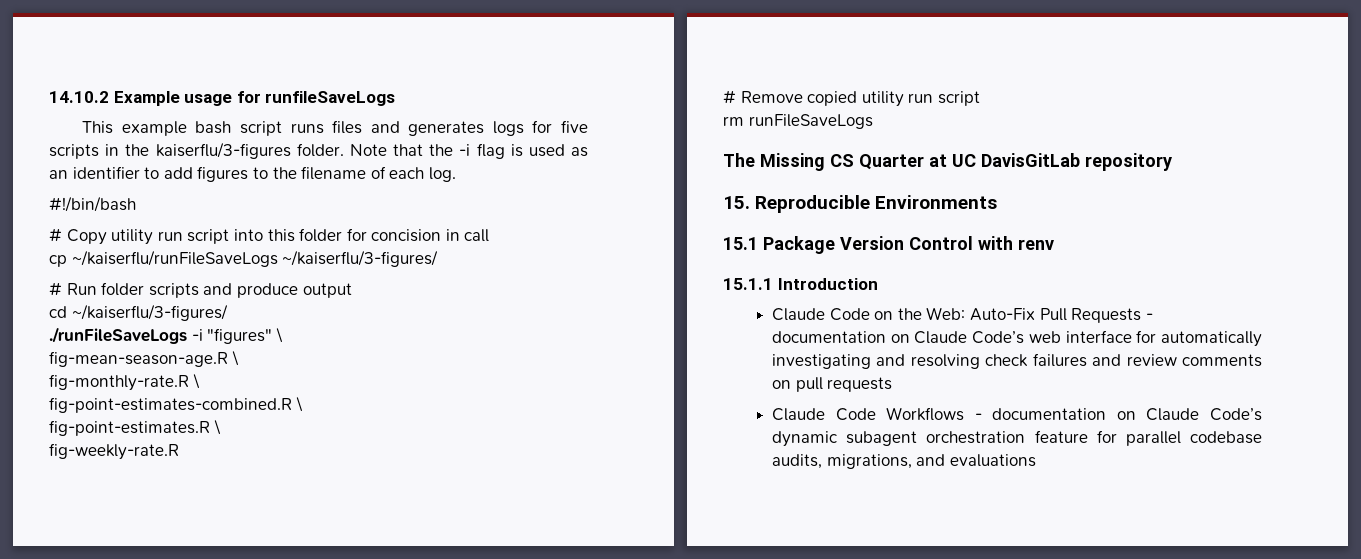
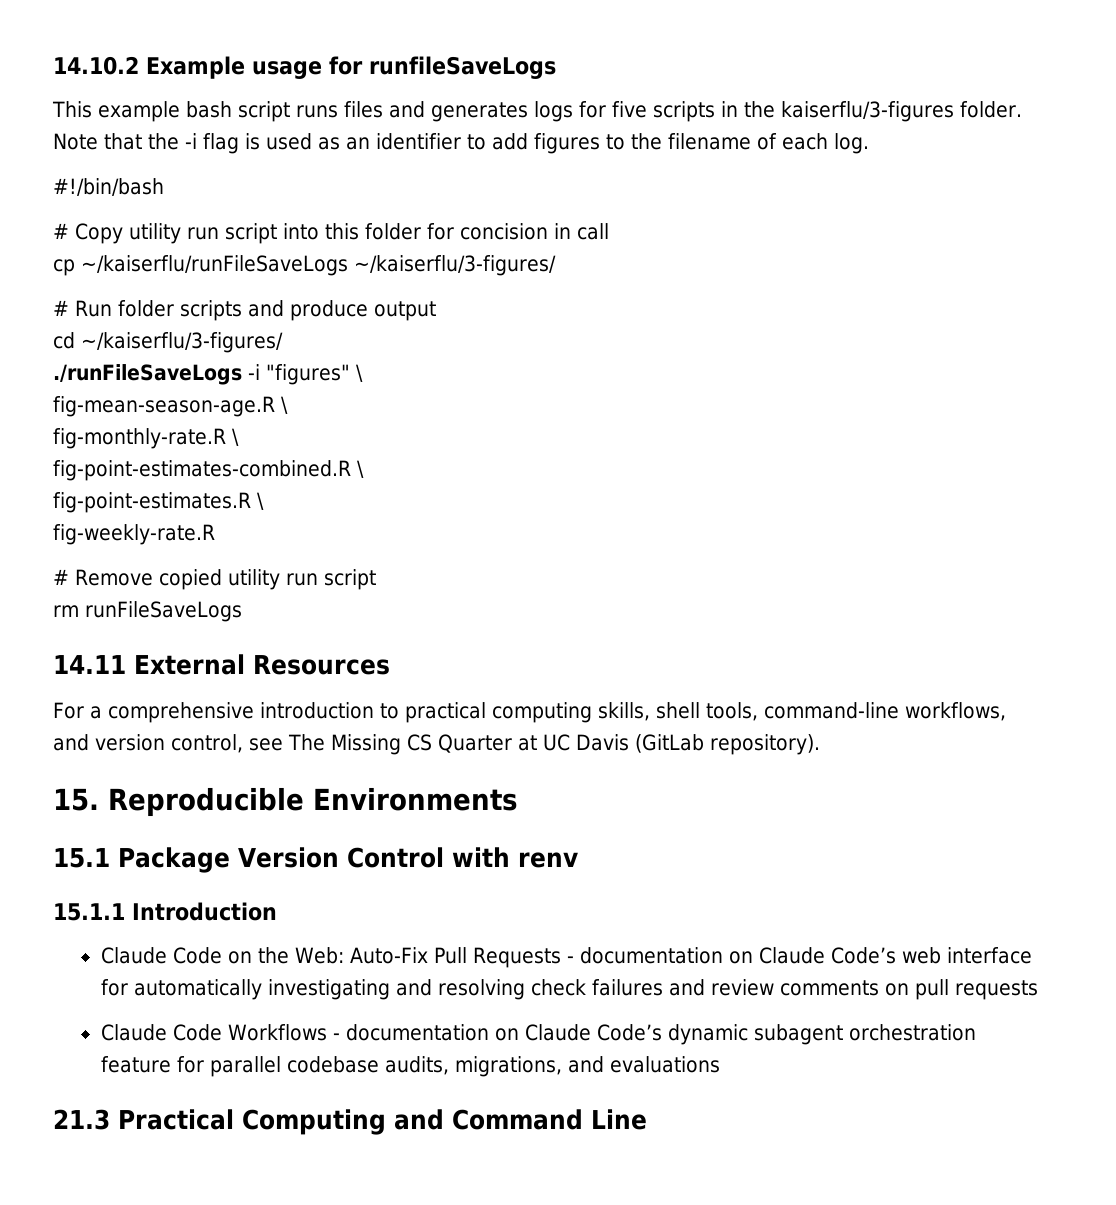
- The Missing CS Quarter at UC DavisGitLab repository
+ 14.11 External Resources
+ For a comprehensive introduction to practical computing skills, shell tools, command-line workflows, and version control, see The Missing CS Quarter at UC Davis (GitLab repository).
+ 21.3 Practical Computing and Command Line

